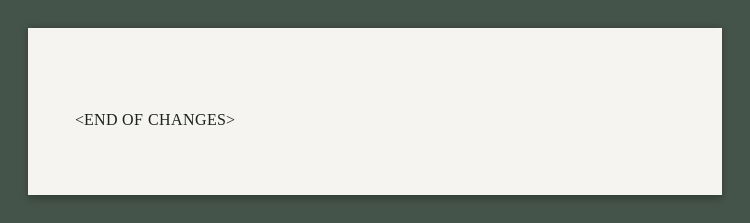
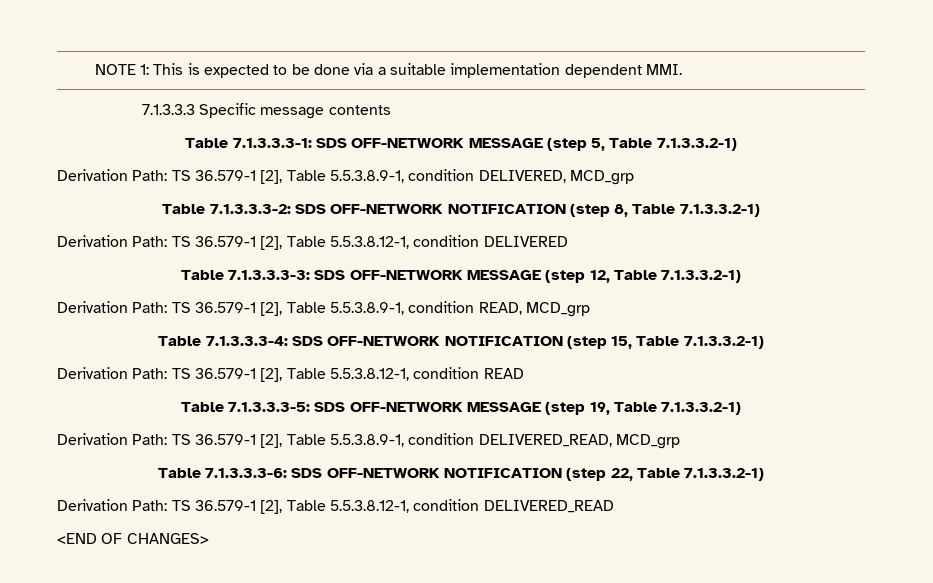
+ NOTE 1: This is expected to be done via a suitable implementation dependent MMI.
+ 7.1.3.3.3 Specific message contents
+ Table 7.1.3.3.3-1: SDS OFF-NETWORK MESSAGE (step 5, Table 7.1.3.3.2-1)
+ Derivation Path: TS 36.579-1 [2], Table 5.5.3.8.9-1, condition DELIVERED, MCD_grp
+ Table 7.1.3.3.3-2: SDS OFF-NETWORK NOTIFICATION (step 8, Table 7.1.3.3.2-1)
+ Derivation Path: TS 36.579-1 [2], Table 5.5.3.8.12-1, condition DELIVERED
+ Table 7.1.3.3.3-3: SDS OFF-NETWORK MESSAGE (step 12, Table 7.1.3.3.2-1)
+ Derivation Path: TS 36.579-1 [2], Table 5.5.3.8.9-1, condition READ, MCD_grp
+ Table 7.1.3.3.3-4: SDS OFF-NETWORK NOTIFICATION (step 15, Table 7.1.3.3.2-1)
+ Derivation Path: TS 36.579-1 [2], Table 5.5.3.8.12-1, condition READ
+ Table 7.1.3.3.3-5: SDS OFF-NETWORK MESSAGE (step 19, Table 7.1.3.3.2-1)
+ Derivation Path: TS 36.579-1 [2], Table 5.5.3.8.9-1, condition DELIVERED_READ, MCD_grp
+ Table 7.1.3.3.3-6: SDS OFF-NETWORK NOTIFICATION (step 22, Table 7.1.3.3.2-1)
+ Derivation Path: TS 36.579-1 [2], Table 5.5.3.8.12-1, condition DELIVERED_READ

